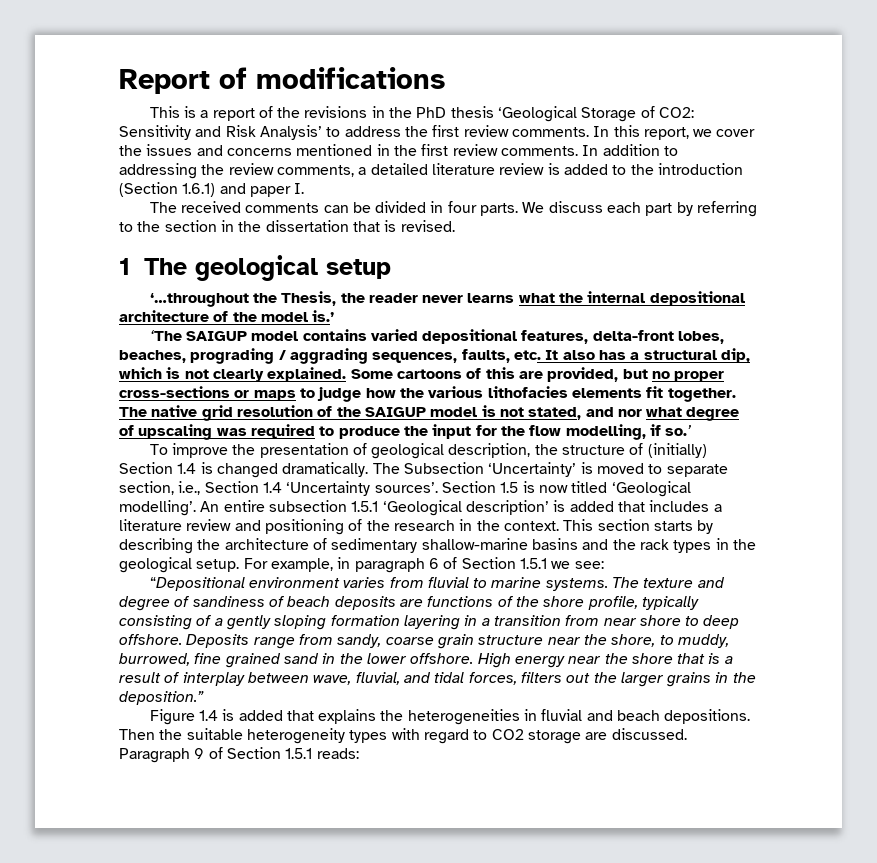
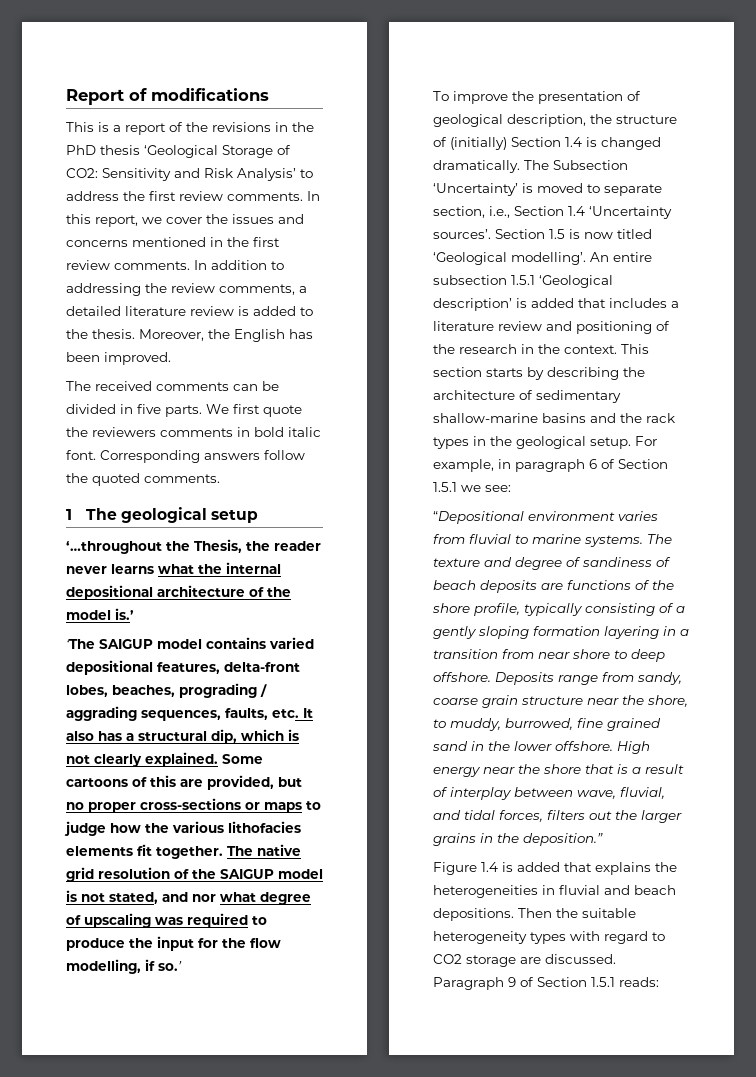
- In addition to addressing the review comments, a detailed literature review is added to the introduction (Section 1.6.1) and paper I.
+ In addition to addressing the review comments, a detailed literature review is added to the thesis. Moreover, the English has been improved.
- The received comments can be divided in four parts.
+ The received comments can be divided in five parts.
- We discuss each part by referring to the section in the dissertation that is revised.
+ We first quote the reviewers comments in bold italic font. Corresponding answers follow the quoted comments.

